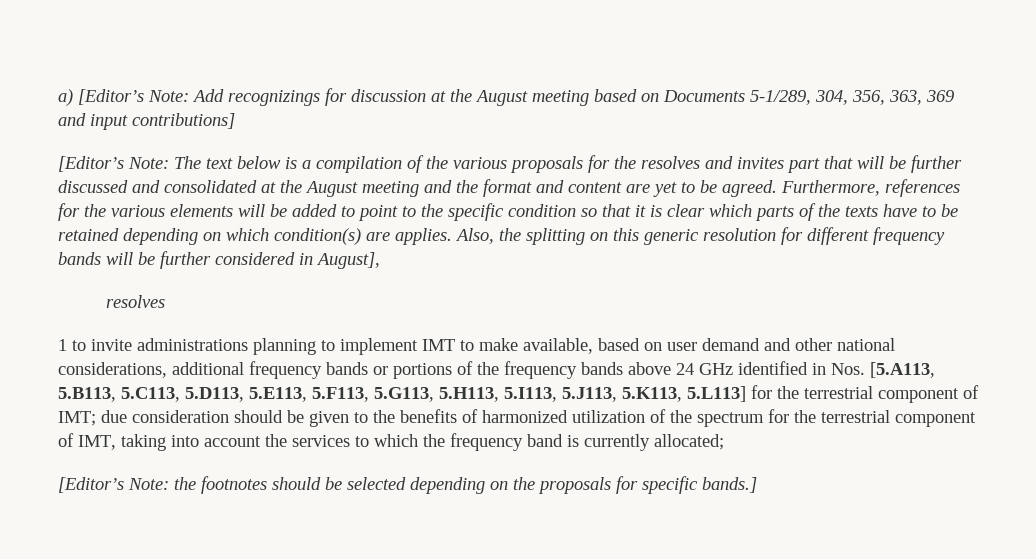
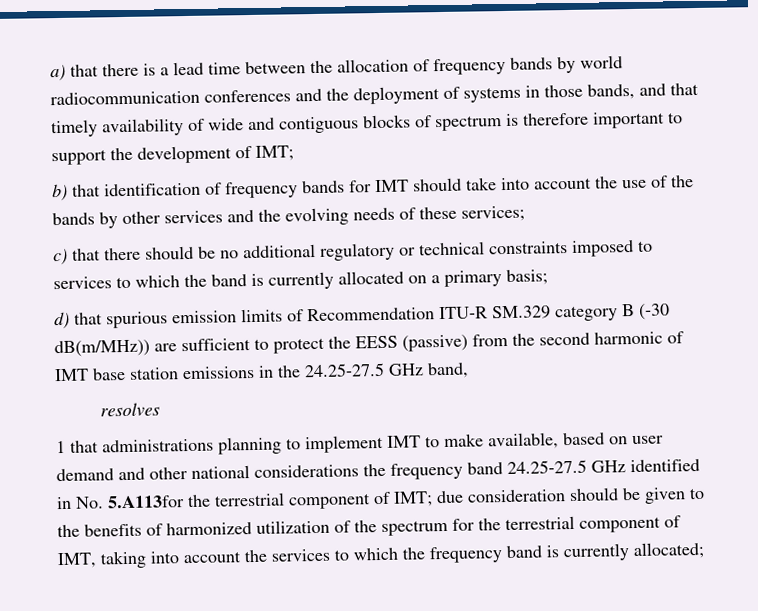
- a) [Editor’s Note: Add recognizings for discussion at the August meeting based on Documents 5-1/289, 304, 356, 363, 369 and input contributions]
- [Editor’s Note: The text below is a compilation of the various proposals for the resolves and invites part that will be further discussed and consolidated at the August meeting and the format and content are yet to be agreed. Furthermore, references for the various elements will be added to point to the specific condition so that it is clear which parts of the texts have to be retained depending on which condition(s) are applies. Also, the splitting on this generic resolution for different frequency bands will be further considered in August],
+ a) that there is a lead time between the allocation of frequency bands by world radiocommunication conferences and the deployment of systems in those bands, and that timely availability of wide and contiguous blocks of spectrum is therefore important to support the development of IMT;
+ b) that identification of frequency bands for IMT should take into account the use of the bands by other services and the evolving needs of these services;
+ c) that there should be no additional regulatory or technical constraints imposed to services to which the band is currently allocated on a primary basis;
+ d) that spurious emission limits of Recommendation ITU-R SM.329 category B (-30 dB(m/MHz)) are sufficient to protect the EESS (passive) from the second harmonic of IMT base station emissions in the 24.25-27.5 GHz band,
- 1 to invite administrations planning to implement IMT to make available, based on user demand and other national considerations, additional frequency bands or portions of the frequency bands above 24 GHz identified in Nos. [5.A113, 5.B113, 5.C113, 5.D113, 5.E113, 5.F113, 5.G113, 5.H113, 5.I113, 5.J113, 5.K113, 5.L113] for the terrestrial component of IMT; due consideration should be given to the benefits of harmonized utilization of the spectrum for the terrestrial component of IMT, taking into account the services to which the frequency band is currently allocated;
+ 1 that administrations planning to implement IMT to make available, based on user demand and other national considerations the frequency band 24.25-27.5 GHz identified in No. 5.A113for the terrestrial component of IMT; due consideration should be given to the benefits of harmonized utilization of the spectrum for the terrestrial component of IMT, taking into account the services to which the frequency band is currently allocated;
- [Editor’s Note: the footnotes should be selected depending on the proposals for specific bands.]

